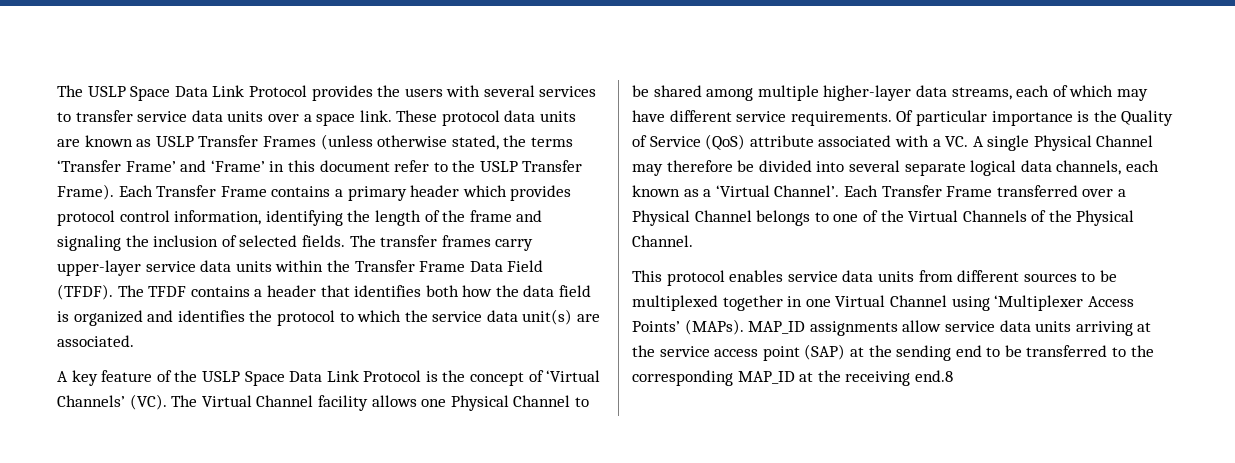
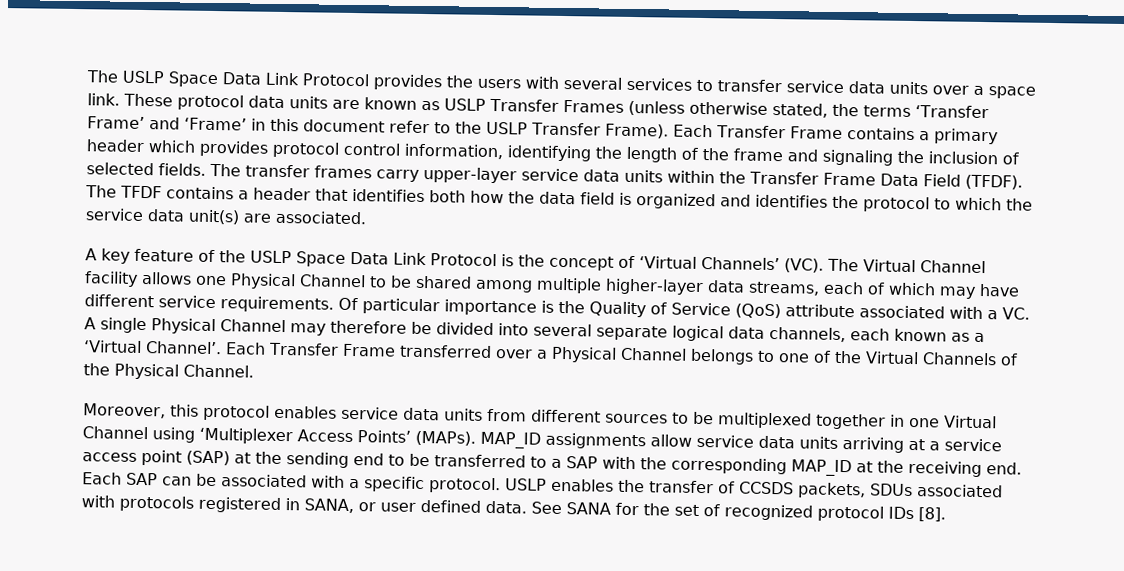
- This protocol enables service data units from different sources to be multiplexed together in one Virtual Channel using ‘Multiplexer Access Points’ (MAPs).
+ Moreover, this protocol enables service data units from different sources to be multiplexed together in one Virtual Channel using ‘Multiplexer Access Points’ (MAPs).
- MAP_ID assignments allow service data units arriving at the service access point (SAP) at the sending end to be transferred to the corresponding MAP_ID at the receiving end.8
+ MAP_ID assignments allow service data units arriving at a service access point (SAP) at the sending end to be transferred to a SAP with the corresponding MAP_ID at the receiving end. Each SAP can be associated with a specific protocol. USLP enables the transfer of CCSDS packets, SDUs associated with protocols registered in SANA, or user defined data. See SANA for the set of recognized protocol IDs [8].

